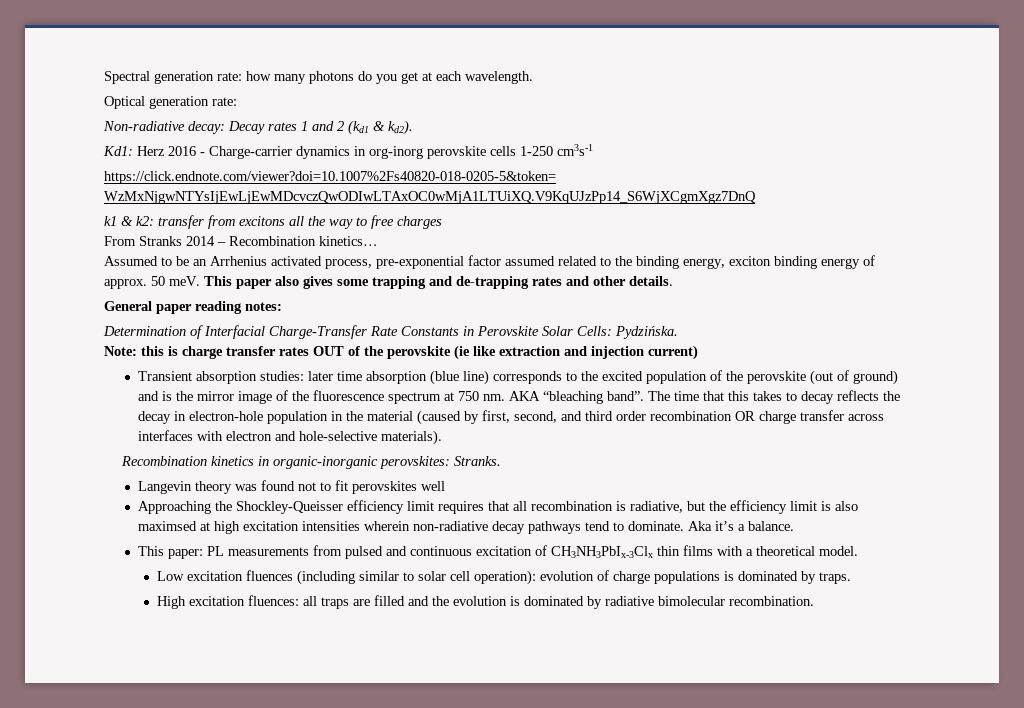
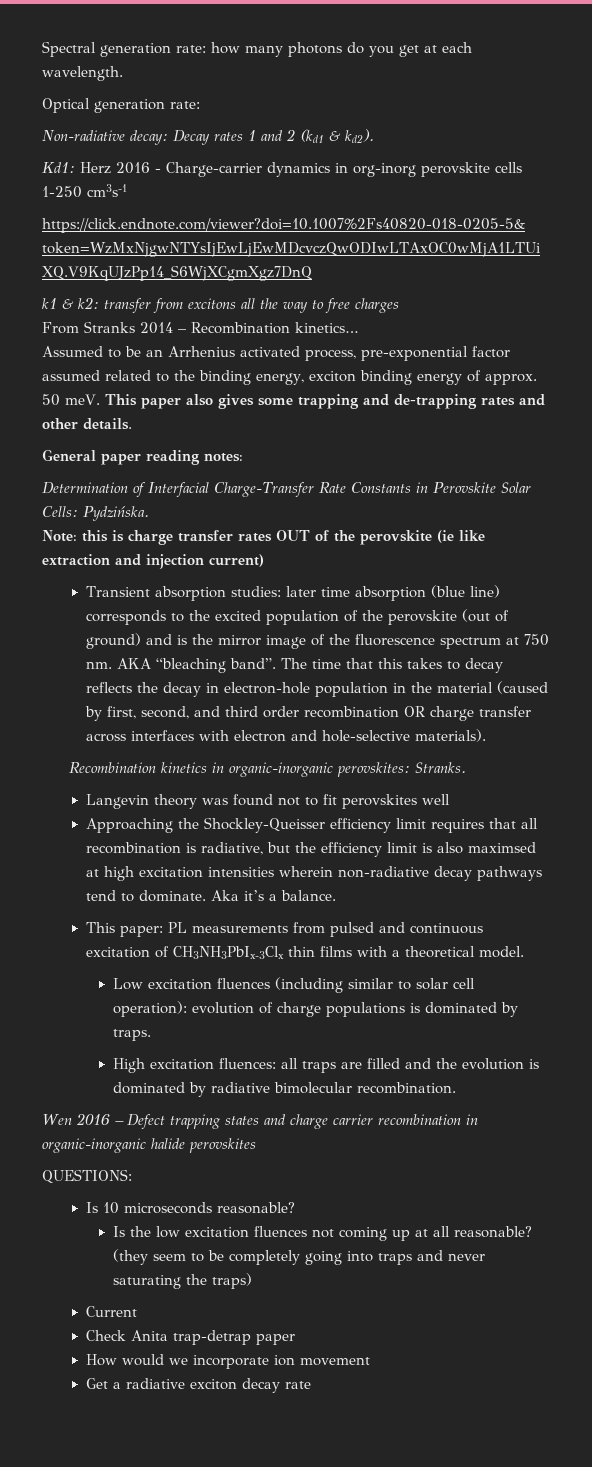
+ Wen 2016 – Defect trapping states and charge carrier recombination in organic-inorganic halide perovskites
+ QUESTIONS:
+ Is 10 microseconds reasonable?
+ Is the low excitation fluences not coming up at all reasonable? (they seem to be completely going into traps and never saturating the traps)
+ Current
+ Check Anita trap-detrap paper
+ How would we incorporate ion movement
+ Get a radiative exciton decay rate

